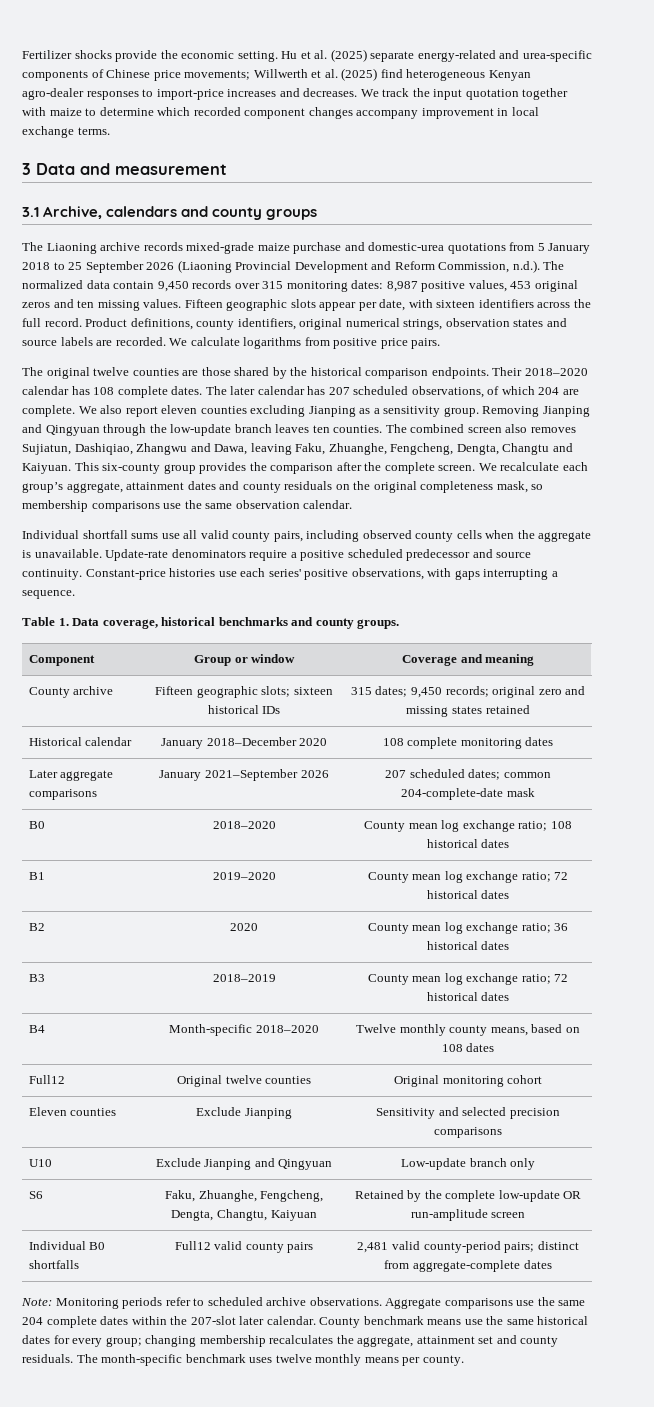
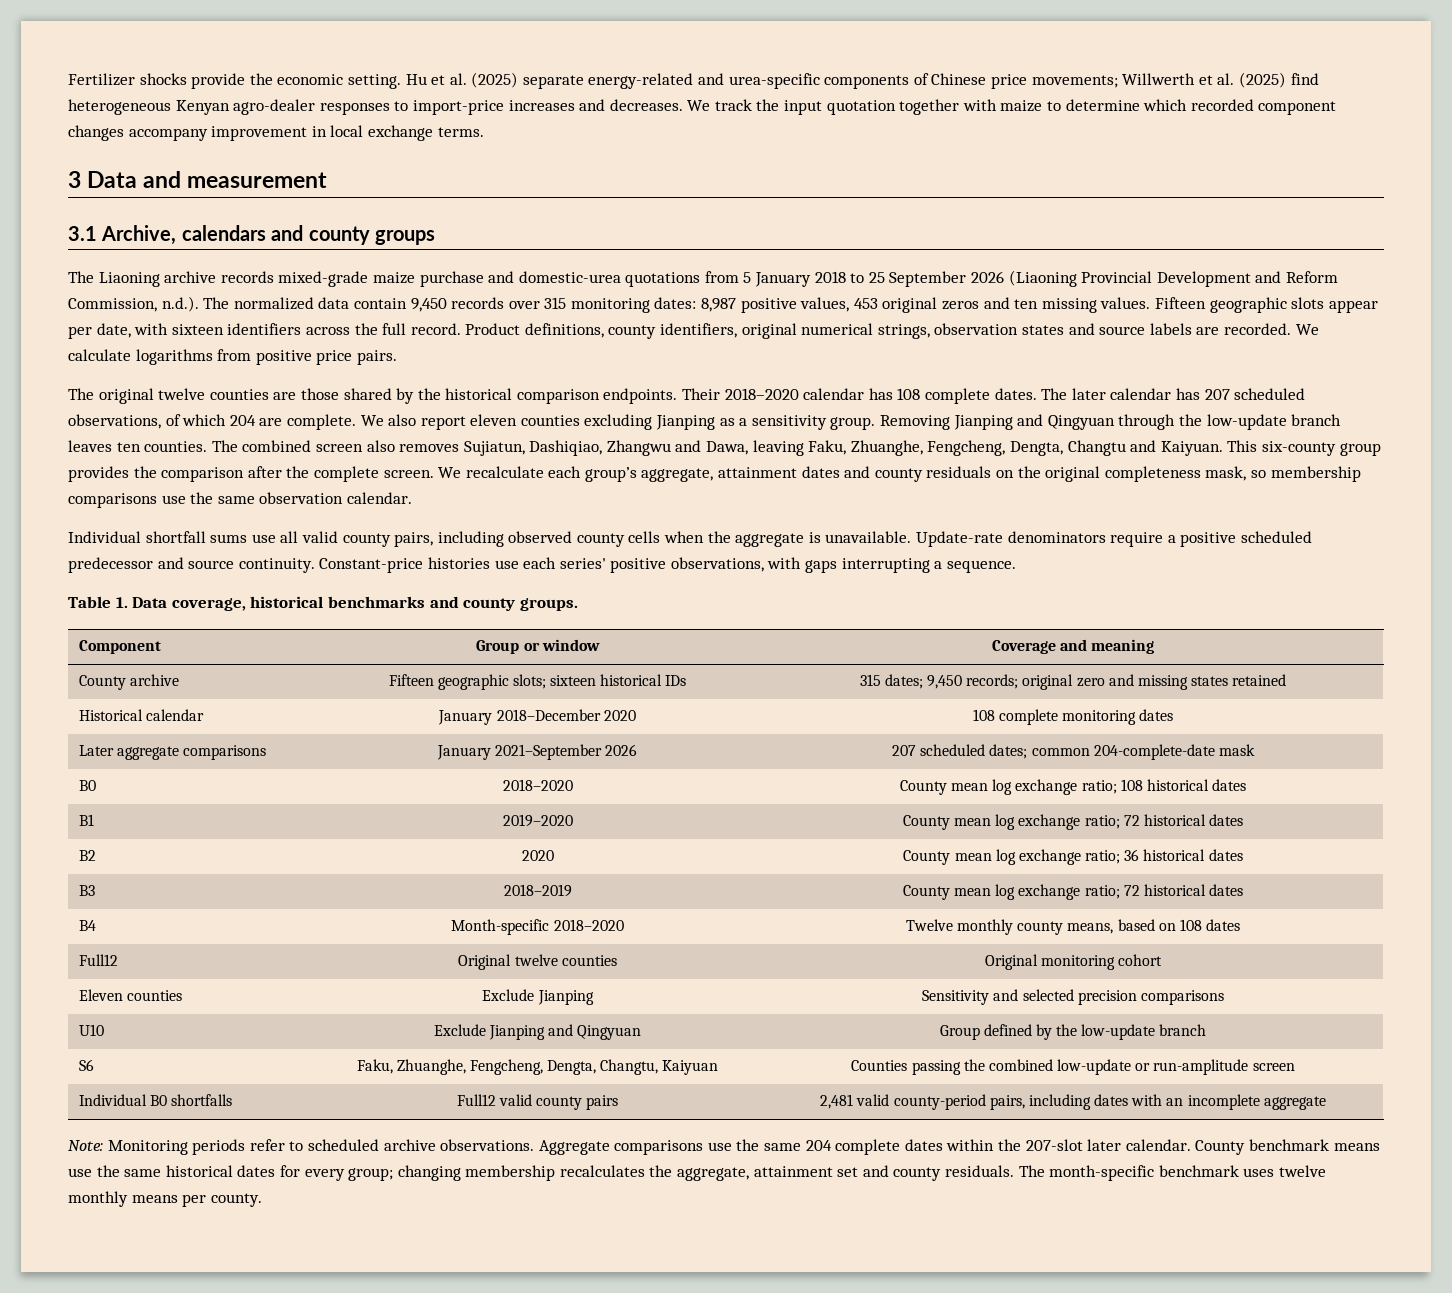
- U10 | Exclude Jianping and Qingyuan | Low-update branch only
+ U10 | Exclude Jianping and Qingyuan | Group defined by the low-update branch
- S6 | Faku, Zhuanghe, Fengcheng, Dengta, Changtu, Kaiyuan | Retained by the complete low-update OR run-amplitude screen
+ S6 | Faku, Zhuanghe, Fengcheng, Dengta, Changtu, Kaiyuan | Counties passing the combined low-update or run-amplitude screen
- Individual B0 shortfalls | Full12 valid county pairs | 2,481 valid county-period pairs; distinct from aggregate-complete dates
+ Individual B0 shortfalls | Full12 valid county pairs | 2,481 valid county-period pairs, including dates with an incomplete aggregate

